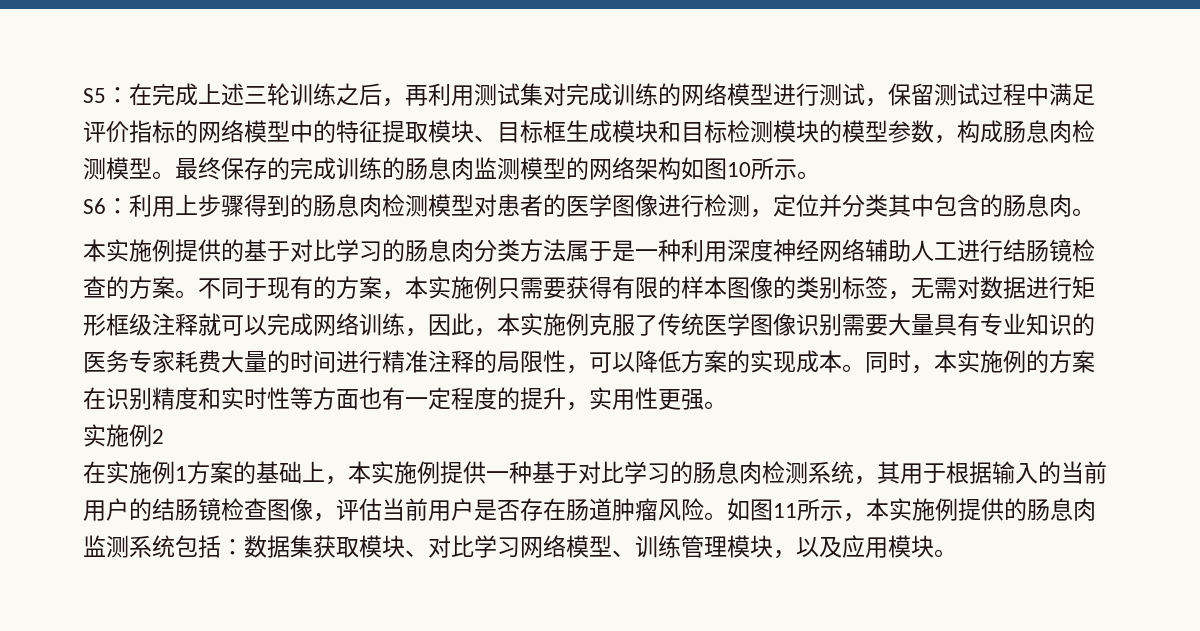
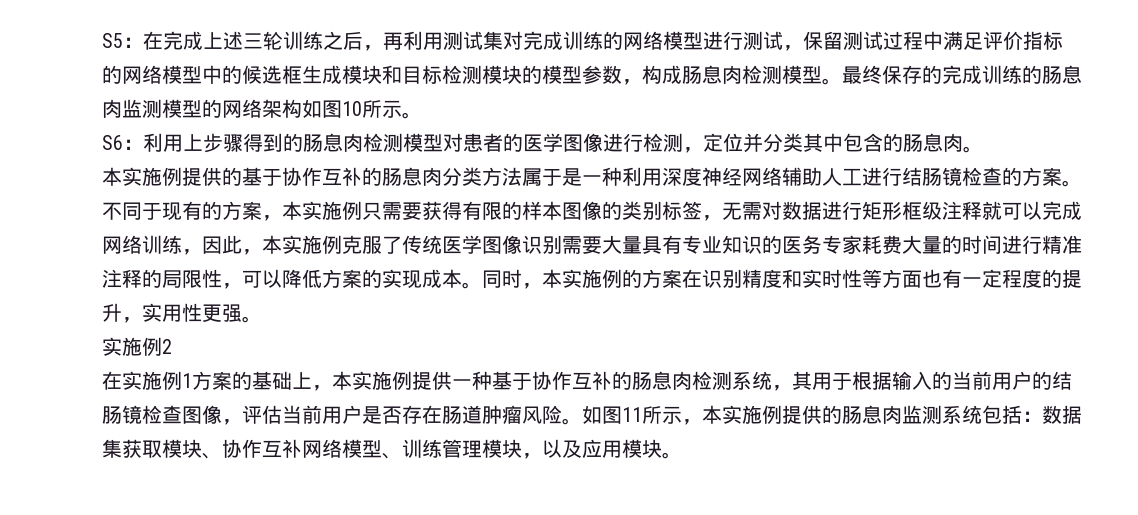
- S5：在完成上述三轮训练之后，再利用测试集对完成训练的网络模型进行测试，保留测试过程中满足评价指标的网络模型中的特征提取模块、目标框生成模块和目标检测模块的模型参数，构成肠息肉检测模型。
+ S5：在完成上述三轮训练之后，再利用测试集对完成训练的网络模型进行测试，保留测试过程中满足评价指标的网络模型中的候选框生成模块和目标检测模块的模型参数，构成肠息肉检测模型。
- 本实施例提供的基于对比学习的肠息肉分类方法属于是一种利用深度神经网络辅助人工进行结肠镜检查的方案。
+ 本实施例提供的基于协作互补的肠息肉分类方法属于是一种利用深度神经网络辅助人工进行结肠镜检查的方案。
- 在实施例1方案的基础上，本实施例提供一种基于对比学习的肠息肉检测系统，其用于根据输入的当前用户的结肠镜检查图像，评估当前用户是否存在肠道肿瘤风险。
+ 在实施例1方案的基础上，本实施例提供一种基于协作互补的肠息肉检测系统，其用于根据输入的当前用户的结肠镜检查图像，评估当前用户是否存在肠道肿瘤风险。
- 如图11所示，本实施例提供的肠息肉监测系统包括：数据集获取模块、对比学习网络模型、训练管理模块，以及应用模块。
+ 如图11所示，本实施例提供的肠息肉监测系统包括：数据集获取模块、协作互补网络模型、训练管理模块，以及应用模块。

